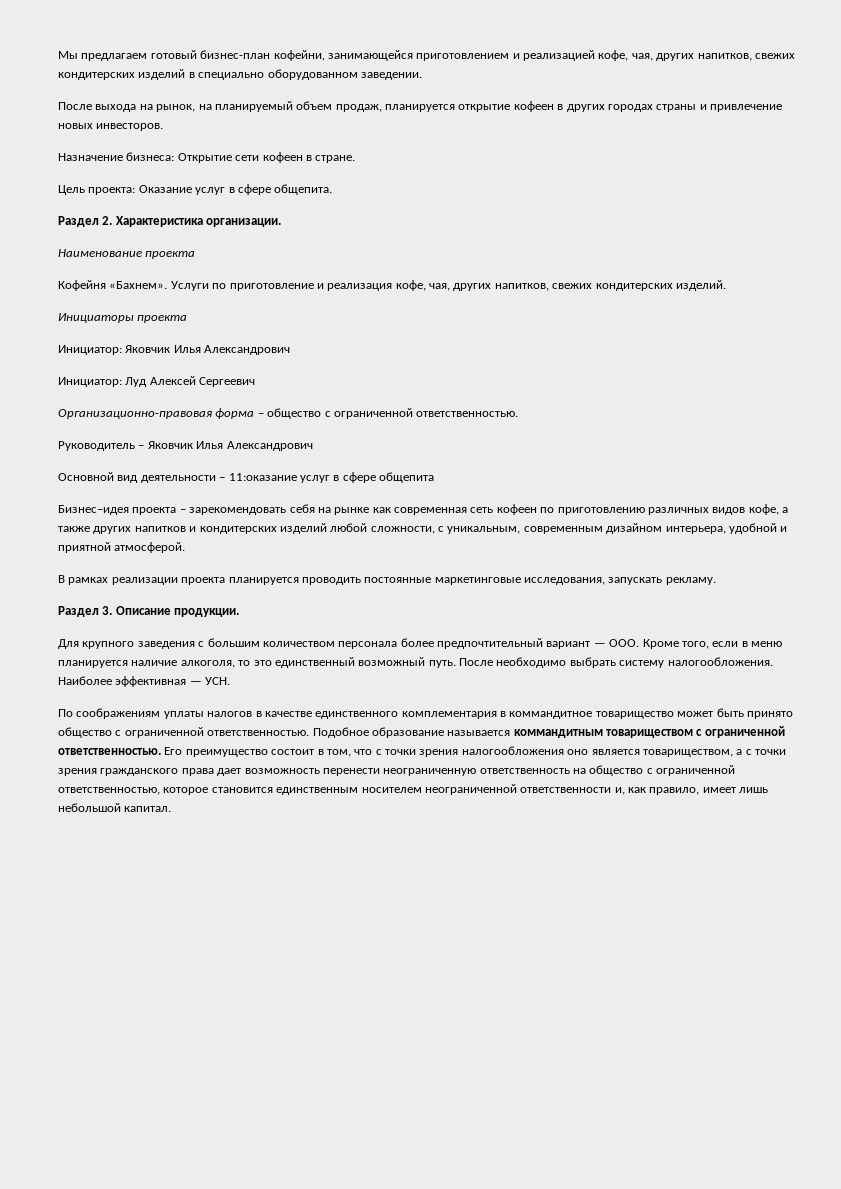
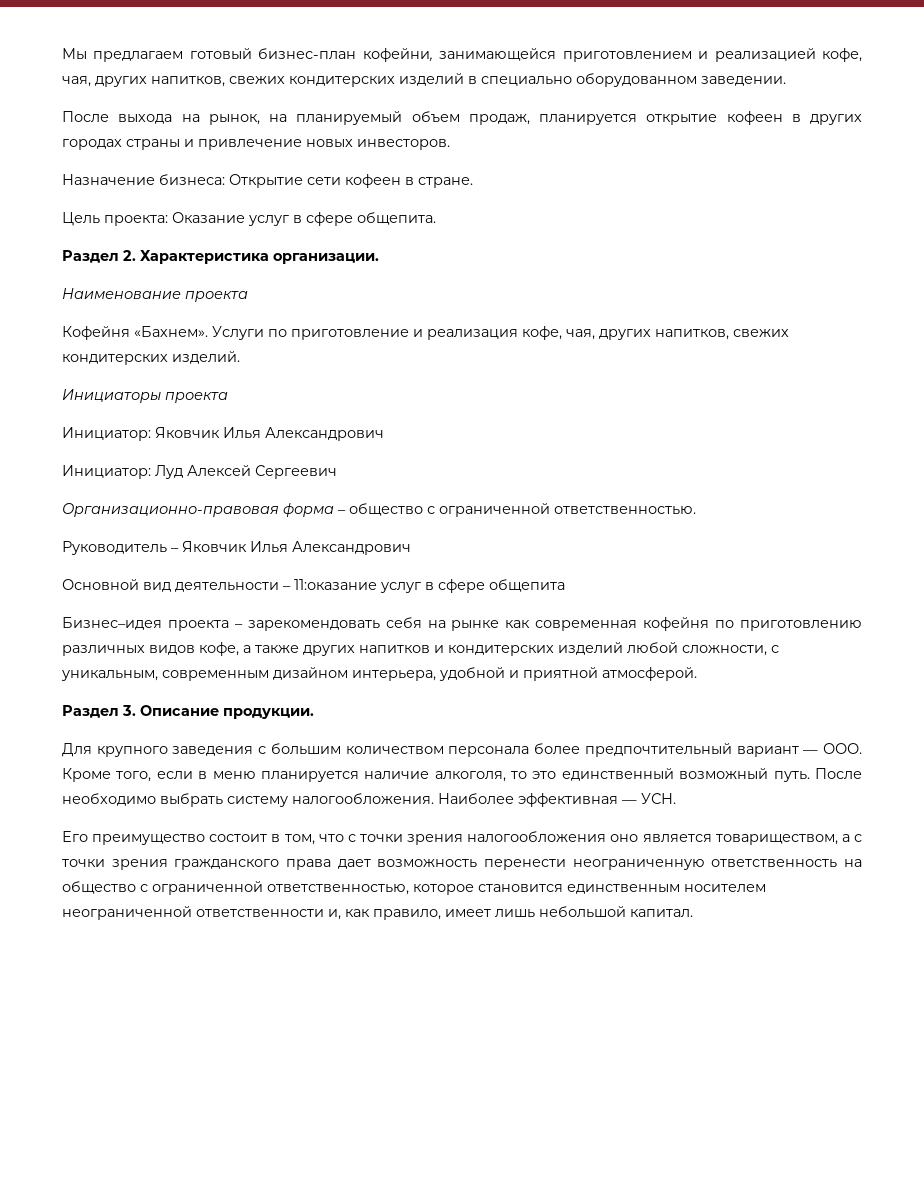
- Бизнес–идея проекта – зарекомендовать себя на рынке как современная сеть кофеен по приготовлению различных видов кофе, а также других напитков и кондитерских изделий любой сложности, с уникальным, современным дизайном интерьера, удобной и приятной атмосферой.
+ Бизнес–идея проекта – зарекомендовать себя на рынке как современная кофейня по приготовлению различных видов кофе, а также других напитков и кондитерских изделий любой сложности, с уникальным, современным дизайном интерьера, удобной и приятной атмосферой.
- В рамках реализации проекта планируется проводить постоянные маркетинговые исследования, запускать рекламу.
- По соображениям уплаты налогов в качестве единственного комплементария в коммандитное товарищество может быть принято общество с ограниченной ответственностью. Подобное образование называется коммандитным товариществом с ограниченной ответственностью.

